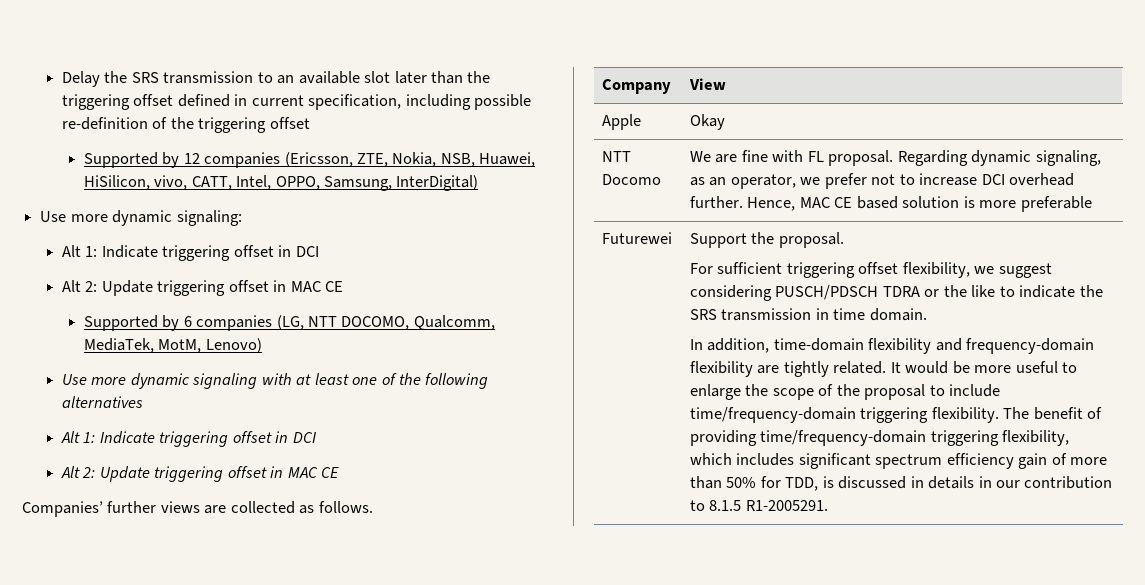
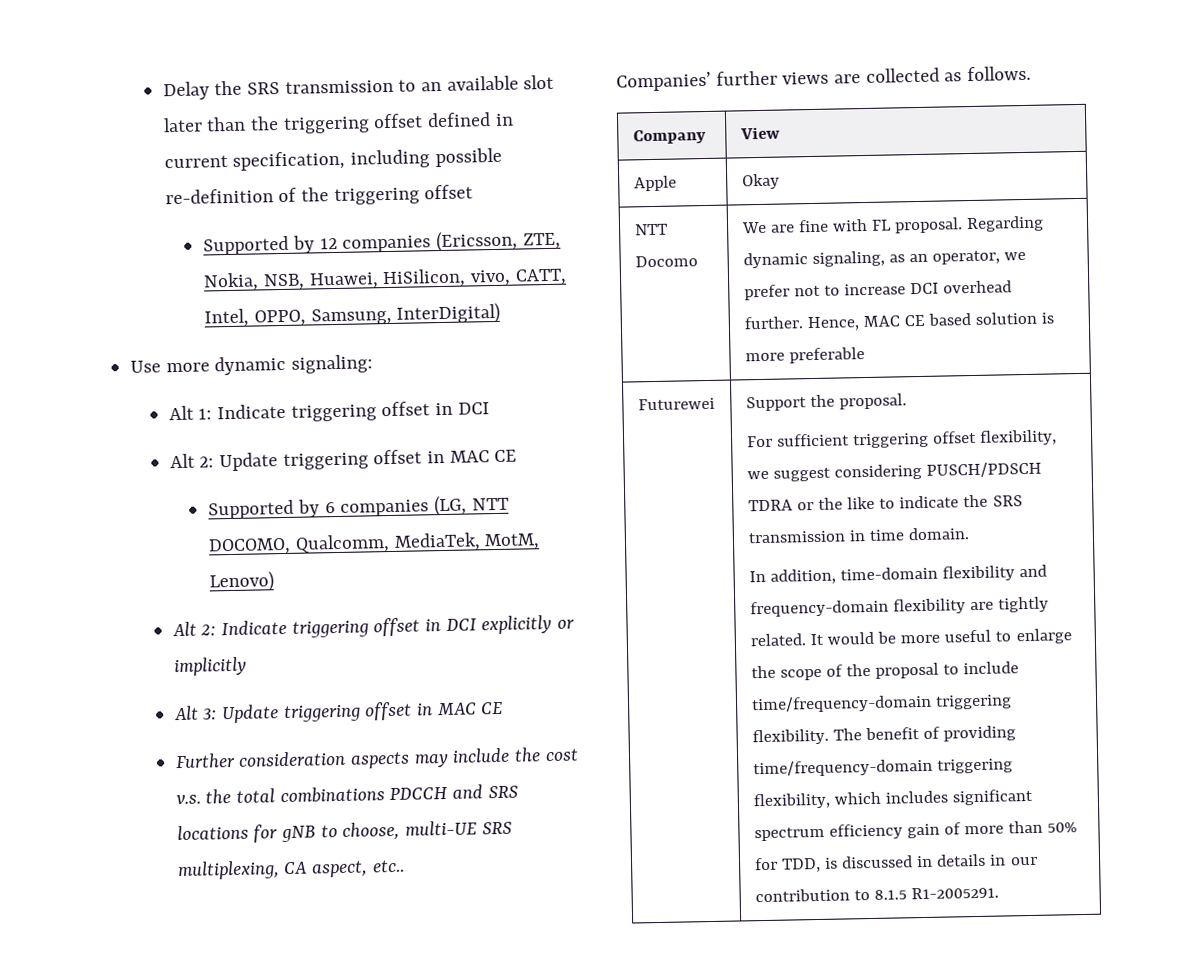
- Use more dynamic signaling with at least one of the following alternatives
- Alt 1: Indicate triggering offset in DCI
- Alt 2: Update triggering offset in MAC CE
+ Alt 2: Indicate triggering offset in DCI explicitly or implicitly
+ Alt 3: Update triggering offset in MAC CE
+ Further consideration aspects may include the cost v.s. the total combinations PDCCH and SRS locations for gNB to choose, multi-UE SRS multiplexing, CA aspect, etc..

